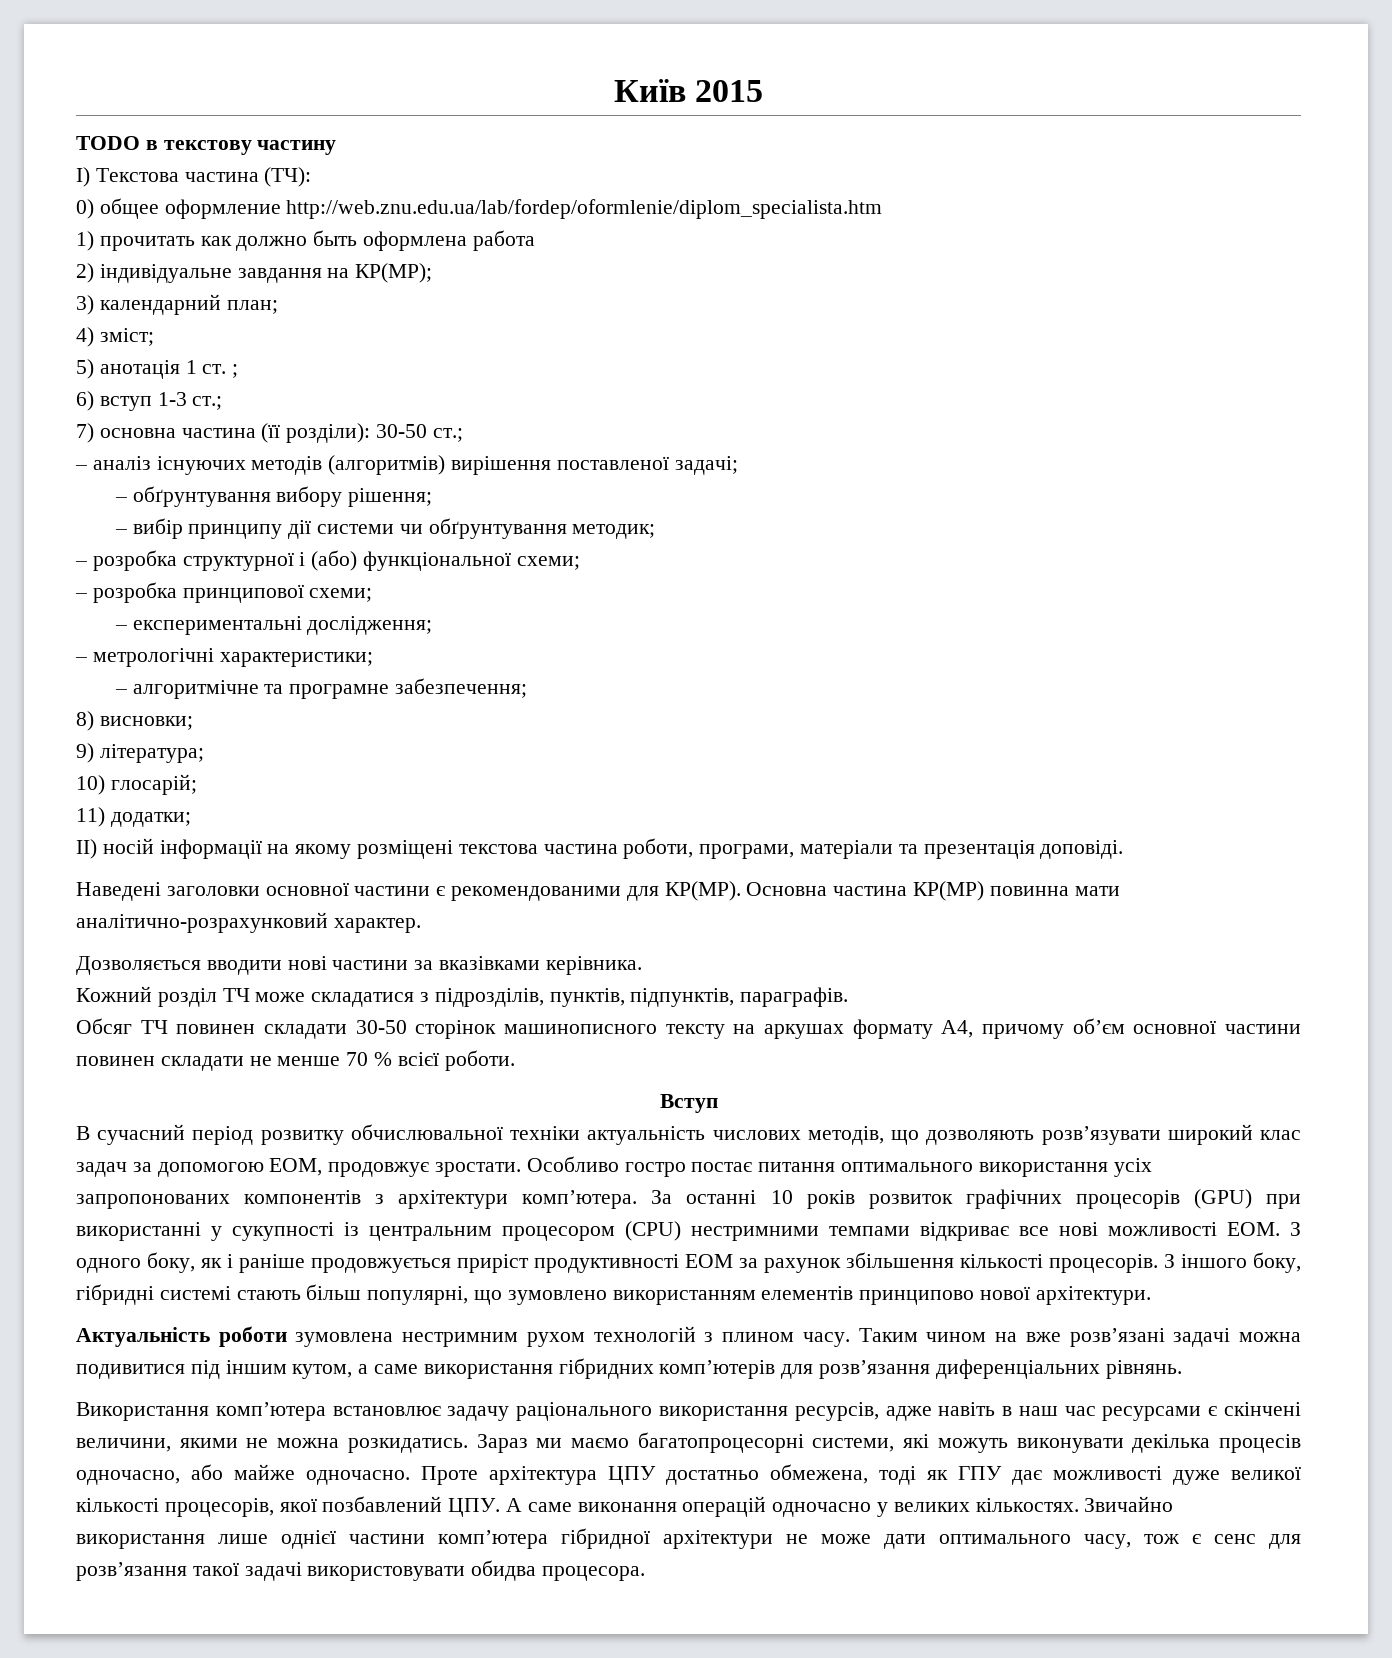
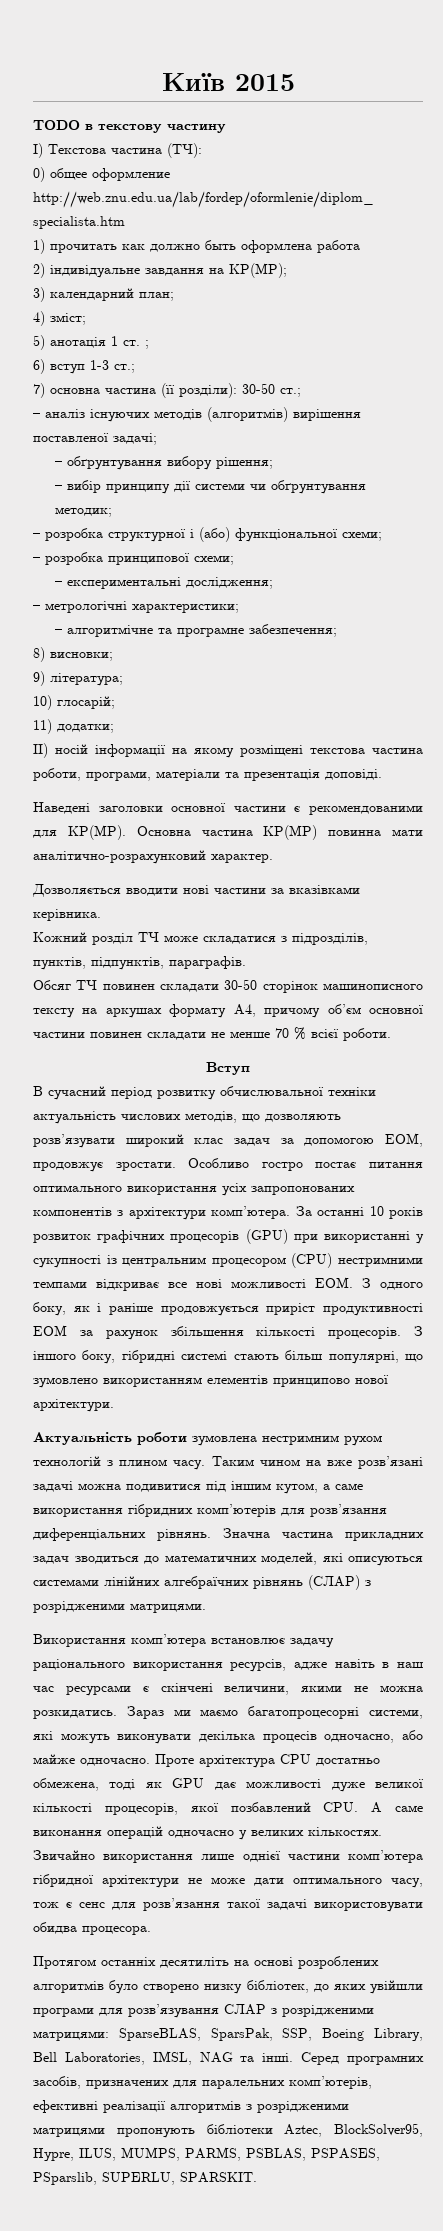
+ Значна частина прикладних задач зводиться до математичних моделей, які описуються системами лінійних алгебраїчних рівнянь (СЛАР) з розрідженими матрицями.
- Проте архітектура ЦПУ достатньо обмежена, тоді як ГПУ дає можливості дуже великої кількості процесорів, якої позбавлений ЦПУ. А саме виконання операцій одночасно у великих кількостях.
+ Проте архітектура CPU достатньо обмежена, тоді як GPU дає можливості дуже великої кількості процесорів, якої позбавлений CPU. А саме виконання операцій одночасно у великих кількостях.
+ Протягом останніх десятиліть на основі розроблених алгоритмів було створено низку бібліотек, до яких увійшли програми для розв’язування СЛАР з розрідженими матрицями: SparseBLAS, SparsPak, SSP, Boeing Library, Bell Laboratories, IMSL, NAG та інші. Серед програмних засобів, призначених для паралельних комп’ютерів, ефективні реалізації алгоритмів з розрідженими матрицями пропонують бібліотеки Aztec, BlockSolver95, Hypre, ILUS, MUMPS, PARMS, PSBLAS, PSPASES, PSparslib, SUPERLU, SPARSKIT.

